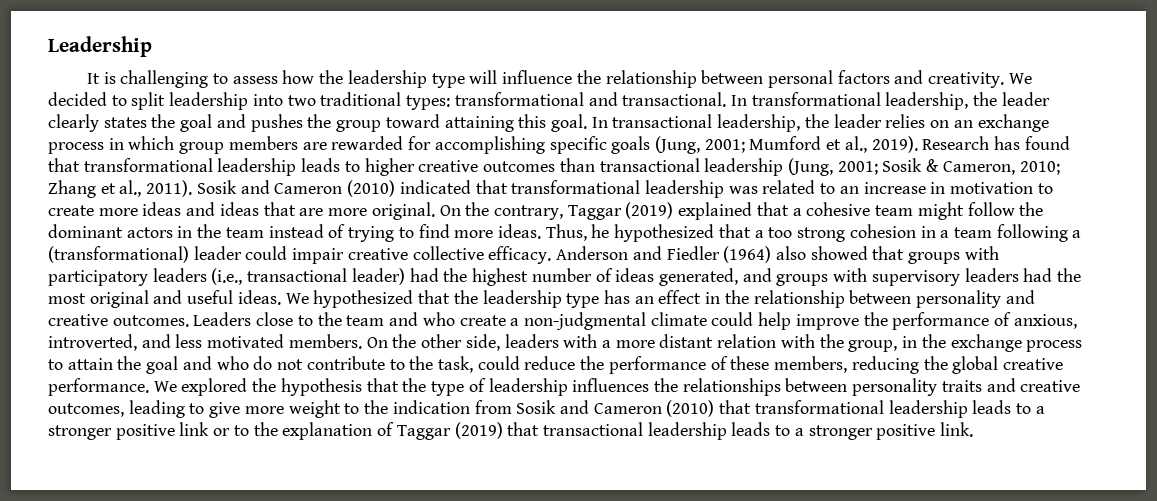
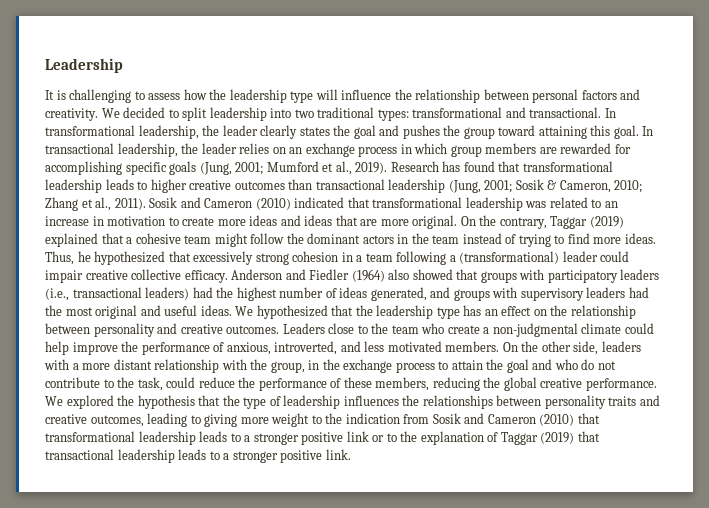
- Thus, he hypothesized that a too strong cohesion in a team following a (transformational) leader could impair creative collective efficacy.
+ Thus, he hypothesized that excessively strong cohesion in a team following a (transformational) leader could impair creative collective efficacy.
- Anderson and Fiedler (1964) also showed that groups with participatory leaders (i.e., transactional leader) had the highest number of ideas generated, and groups with supervisory leaders had the most original and useful ideas.
+ Anderson and Fiedler (1964) also showed that groups with participatory leaders (i.e., transactional leaders) had the highest number of ideas generated, and groups with supervisory leaders had the most original and useful ideas.
- We hypothesized that the leadership type has an effect in the relationship between personality and creative outcomes.
+ We hypothesized that the leadership type has an effect on the relationship between personality and creative outcomes.
- Leaders close to the team and who create a non-judgmental climate could help improve the performance of anxious, introverted, and less motivated members.
+ Leaders close to the team who create a non-judgmental climate could help improve the performance of anxious, introverted, and less motivated members.
- On the other side, leaders with a more distant relation with the group, in the exchange process to attain the goal and who do not contribute to the task, could reduce the performance of these members, reducing the global creative performance.
+ On the other side, leaders with a more distant relationship with the group, in the exchange process to attain the goal and who do not contribute to the task, could reduce the performance of these members, reducing the global creative performance.
- We explored the hypothesis that the type of leadership influences the relationships between personality traits and creative outcomes, leading to give more weight to the indication from Sosik and Cameron (2010) that transformational leadership leads to a stronger positive link or to the explanation of Taggar (2019) that transactional leadership leads to a stronger positive link.
+ We explored the hypothesis that the type of leadership influences the relationships between personality traits and creative outcomes, leading to giving more weight to the indication from Sosik and Cameron (2010) that transformational leadership leads to a stronger positive link or to the explanation of Taggar (2019) that transactional leadership leads to a stronger positive link.

